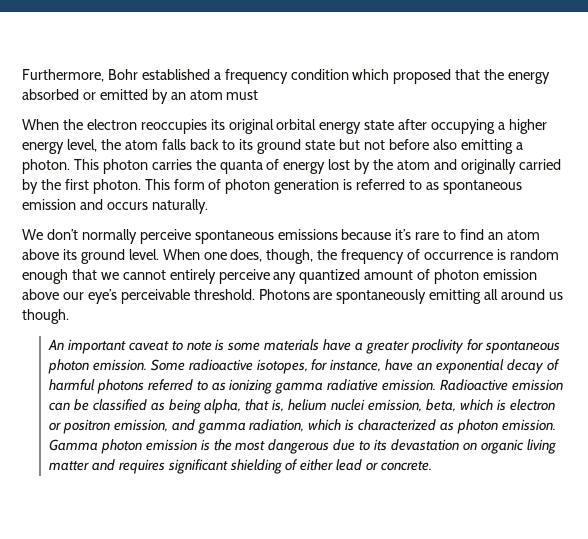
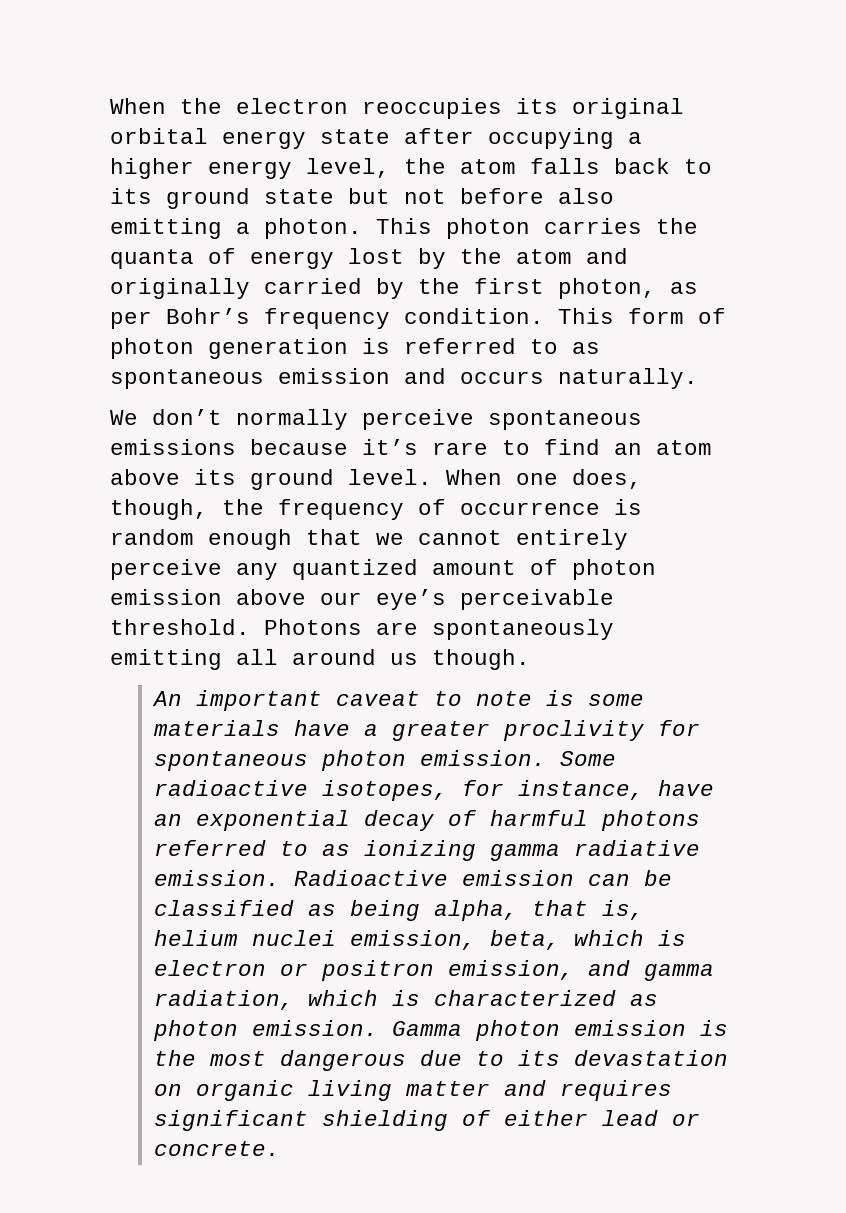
- Furthermore, Bohr established a frequency condition which proposed that the energy absorbed or emitted by an atom must
- This photon carries the quanta of energy lost by the atom and originally carried by the first photon.
+ This photon carries the quanta of energy lost by the atom and originally carried by the first photon, as per Bohr’s frequency condition.

